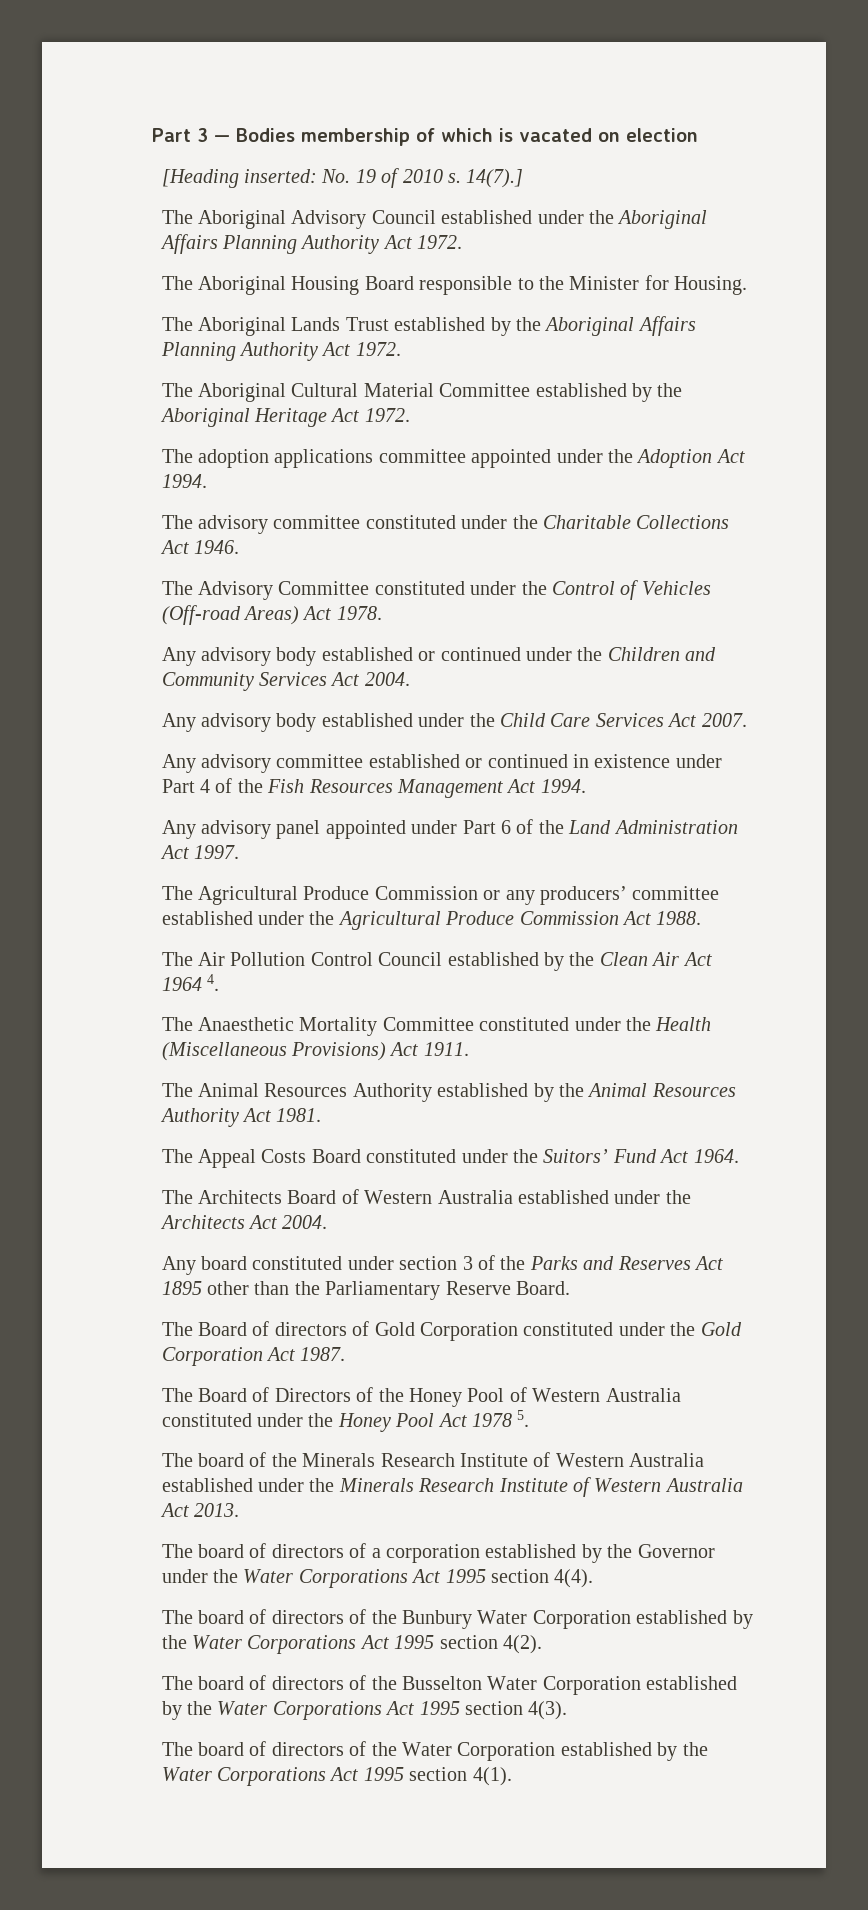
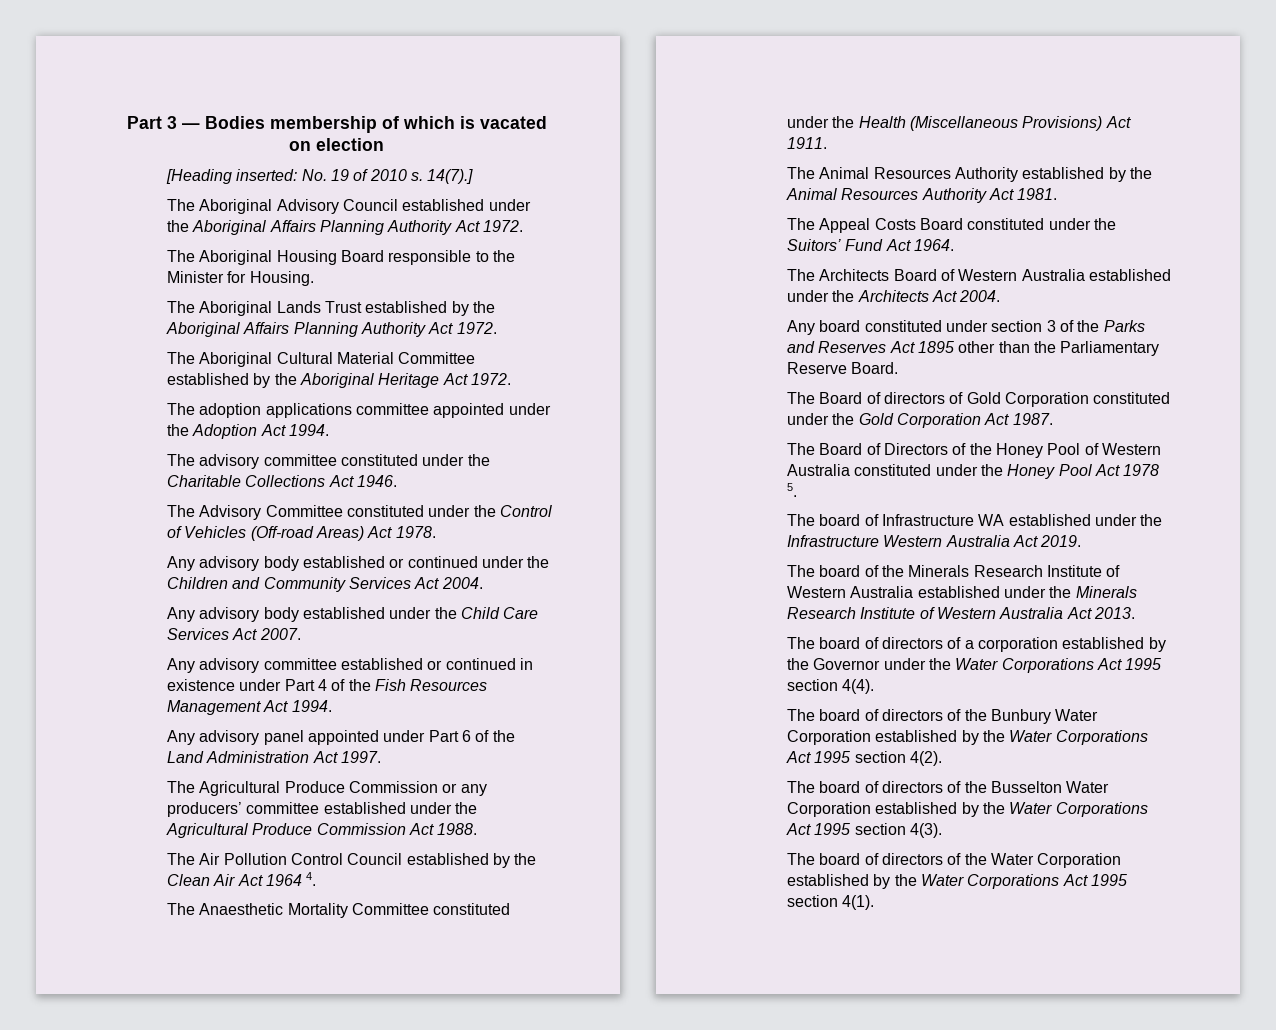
+ The board of Infrastructure WA established under the Infrastructure Western Australia Act 2019.

